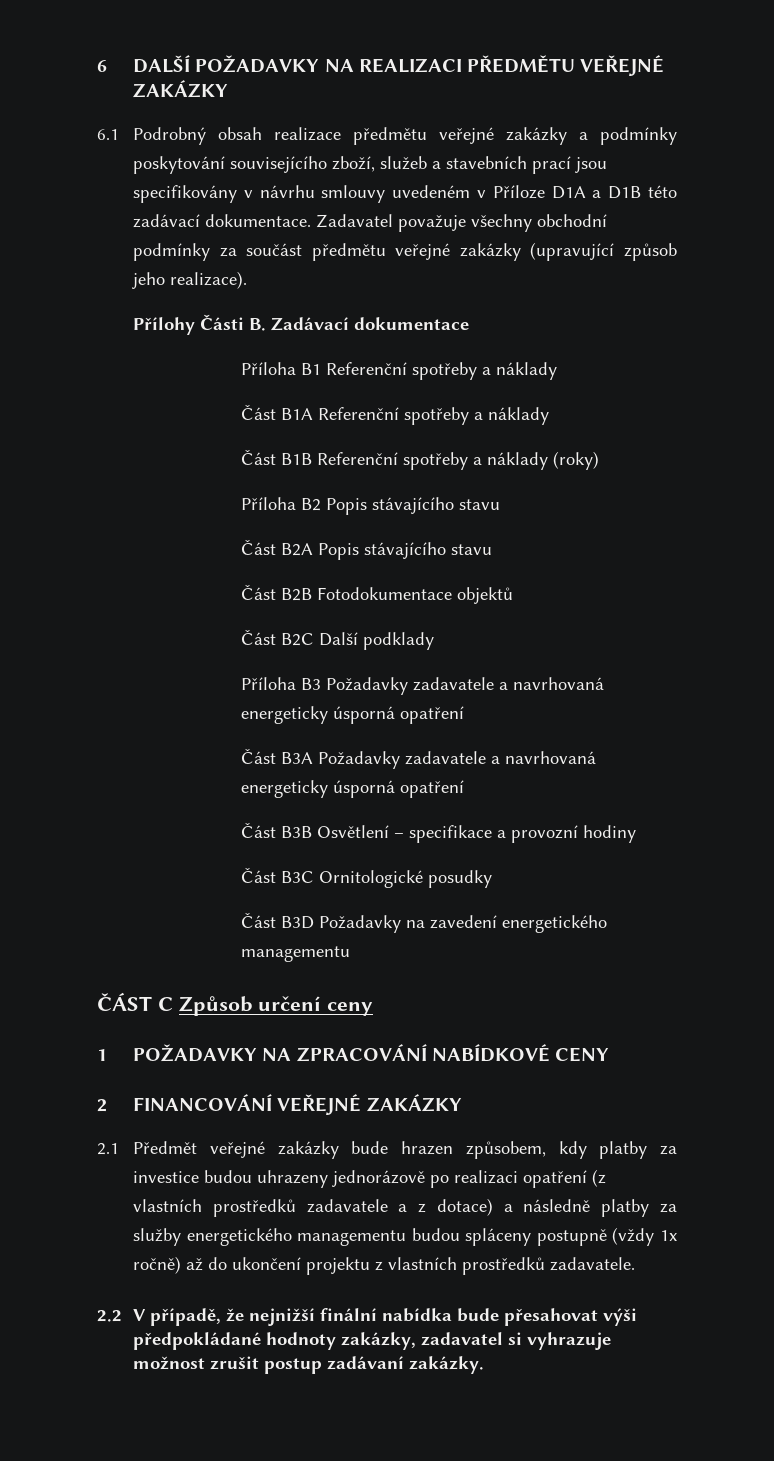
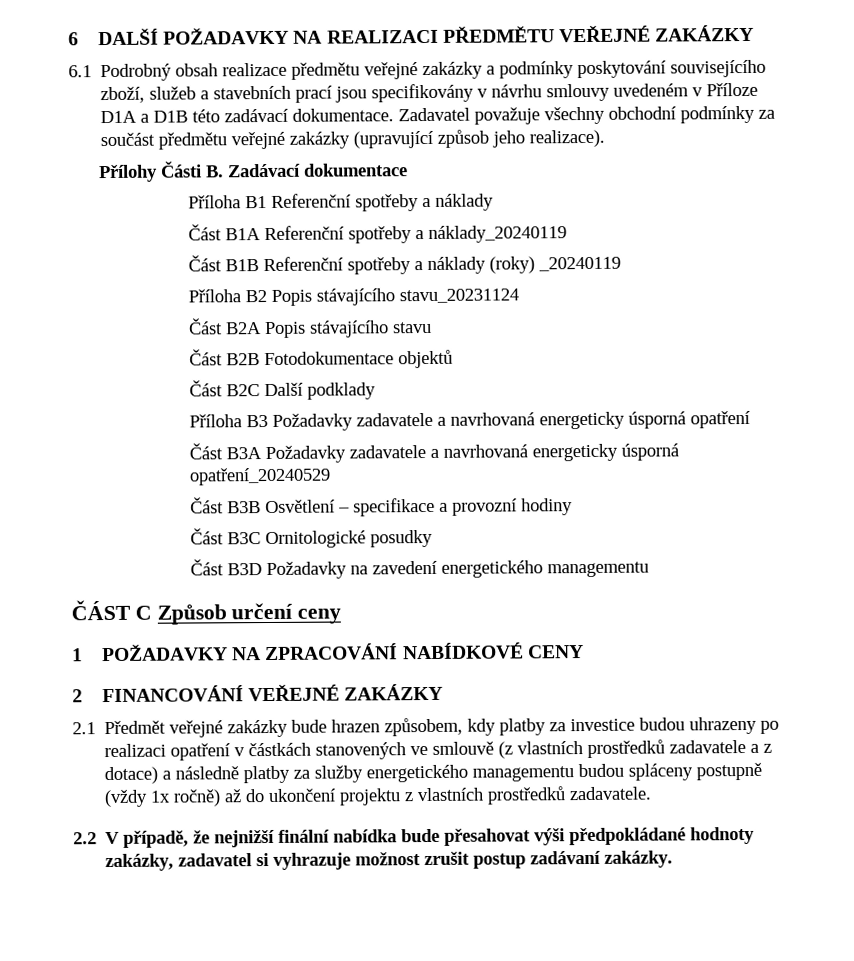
- Část B1A Referenční spotřeby a náklady
+ Část B1A Referenční spotřeby a náklady_20240119
- Část B1B Referenční spotřeby a náklady (roky)
+ Část B1B Referenční spotřeby a náklady (roky) _20240119
- Příloha B2 Popis stávajícího stavu
+ Příloha B2 Popis stávajícího stavu_20231124
- Část B3A Požadavky zadavatele a navrhovaná energeticky úsporná opatření
+ Část B3A Požadavky zadavatele a navrhovaná energeticky úsporná opatření_20240529
- 2.1 Předmět veřejné zakázky bude hrazen způsobem, kdy platby za investice budou uhrazeny jednorázově po realizaci opatření (z vlastních prostředků zadavatele a z dotace) a následně platby za služby energetického managementu budou spláceny postupně (vždy 1x ročně) až do ukončení projektu z vlastních prostředků zadavatele.
+ 2.1 Předmět veřejné zakázky bude hrazen způsobem, kdy platby za investice budou uhrazeny po realizaci opatření v částkách stanovených ve smlouvě (z vlastních prostředků zadavatele a z dotace) a následně platby za služby energetického managementu budou spláceny postupně (vždy 1x ročně) až do ukončení projektu z vlastních prostředků zadavatele.

